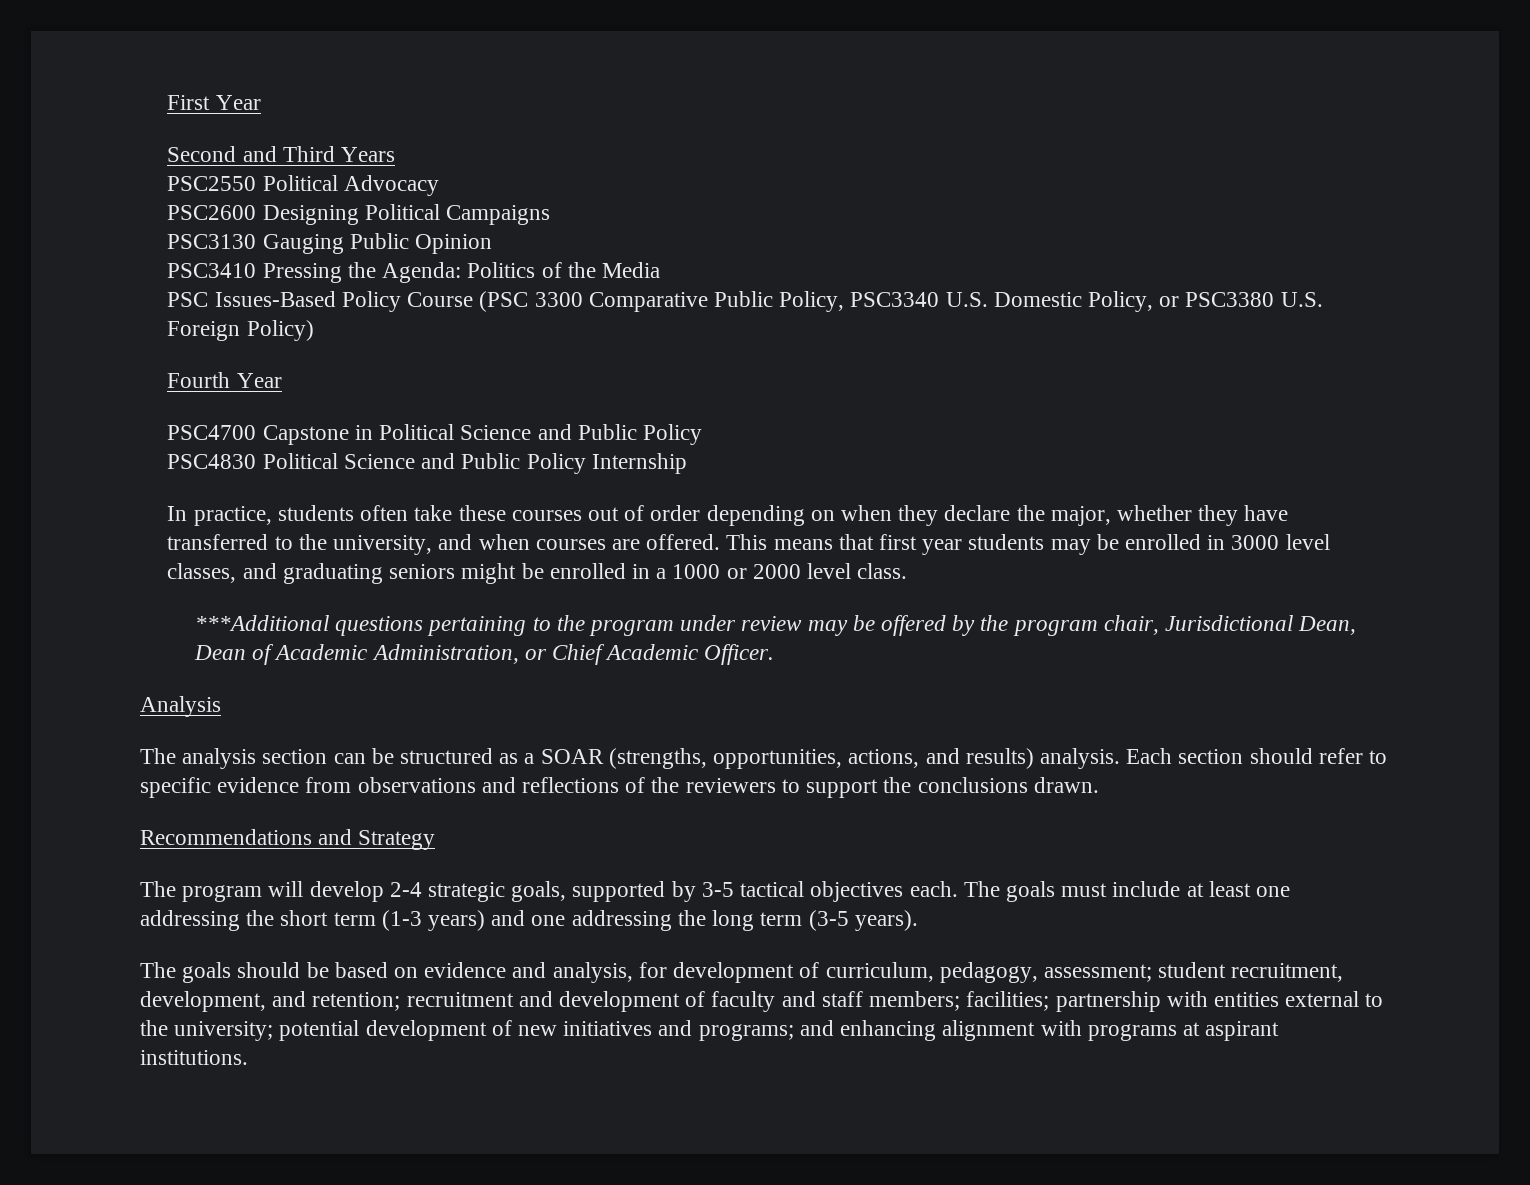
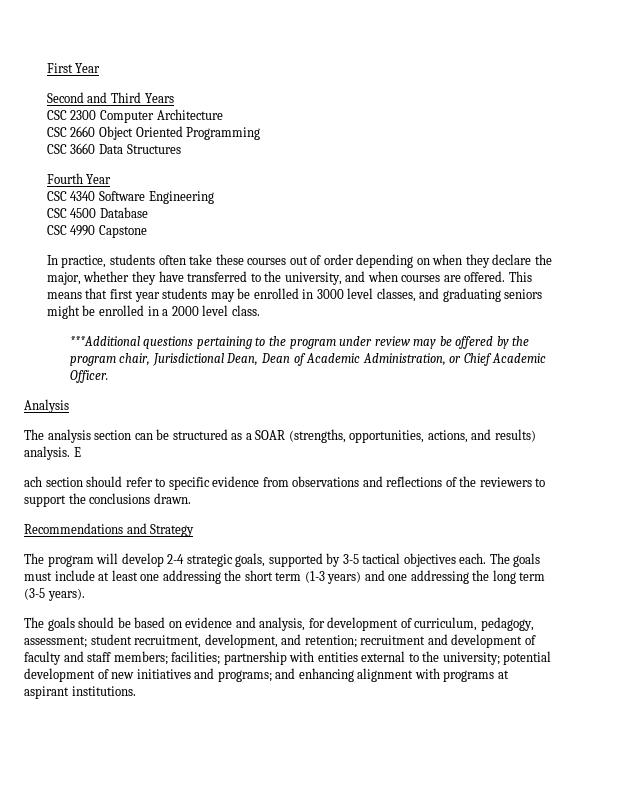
- PSC2550 Political Advocacy
- PSC2600 Designing Political Campaigns
- PSC3130 Gauging Public Opinion
- PSC3410 Pressing the Agenda: Politics of the Media
- PSC Issues-Based Policy Course (PSC 3300 Comparative Public Policy, PSC3340 U.S. Domestic Policy, or PSC3380 U.S. Foreign Policy)
+ CSC 2300 Computer Architecture
+ CSC 2660 Object Oriented Programming
+ CSC 3660 Data Structures
  Fourth Year
- PSC4700 Capstone in Political Science and Public Policy
- PSC4830 Political Science and Public Policy Internship
+ CSC 4340 Software Engineering
+ CSC 4500 Database
+ CSC 4990 Capstone
- This means that first year students may be enrolled in 3000 level classes, and graduating seniors might be enrolled in a 1000 or 2000 level class.
+ This means that first year students may be enrolled in 3000 level classes, and graduating seniors might be enrolled in a 2000 level class.
- Each section should refer to specific evidence from observations and reflections of the reviewers to support the conclusions drawn.
+ E
+ ach section should refer to specific evidence from observations and reflections of the reviewers to support the conclusions drawn.

